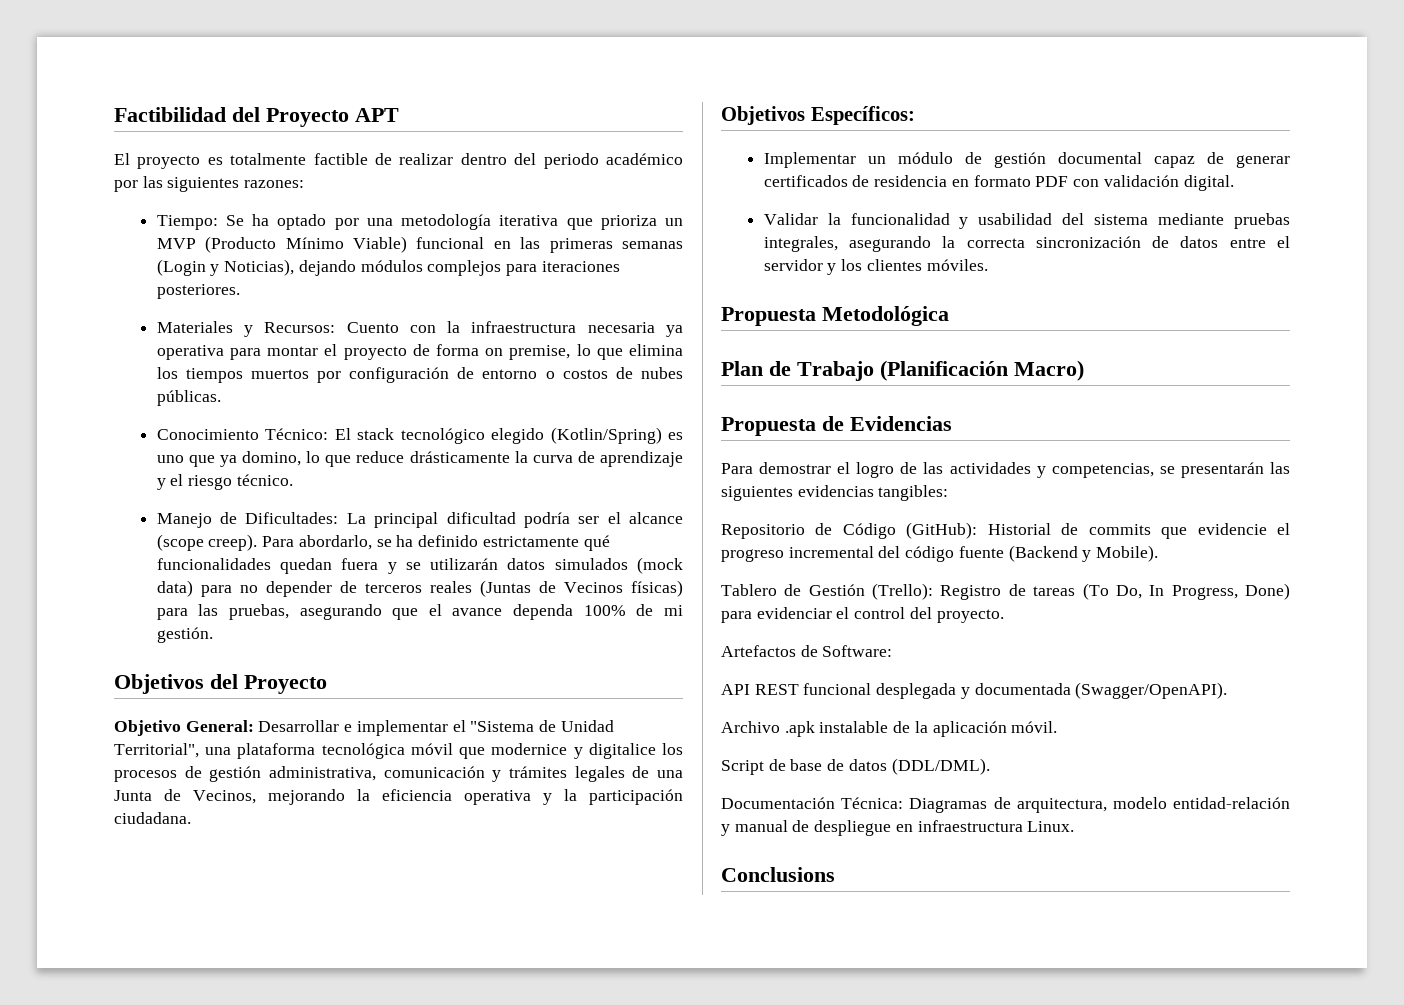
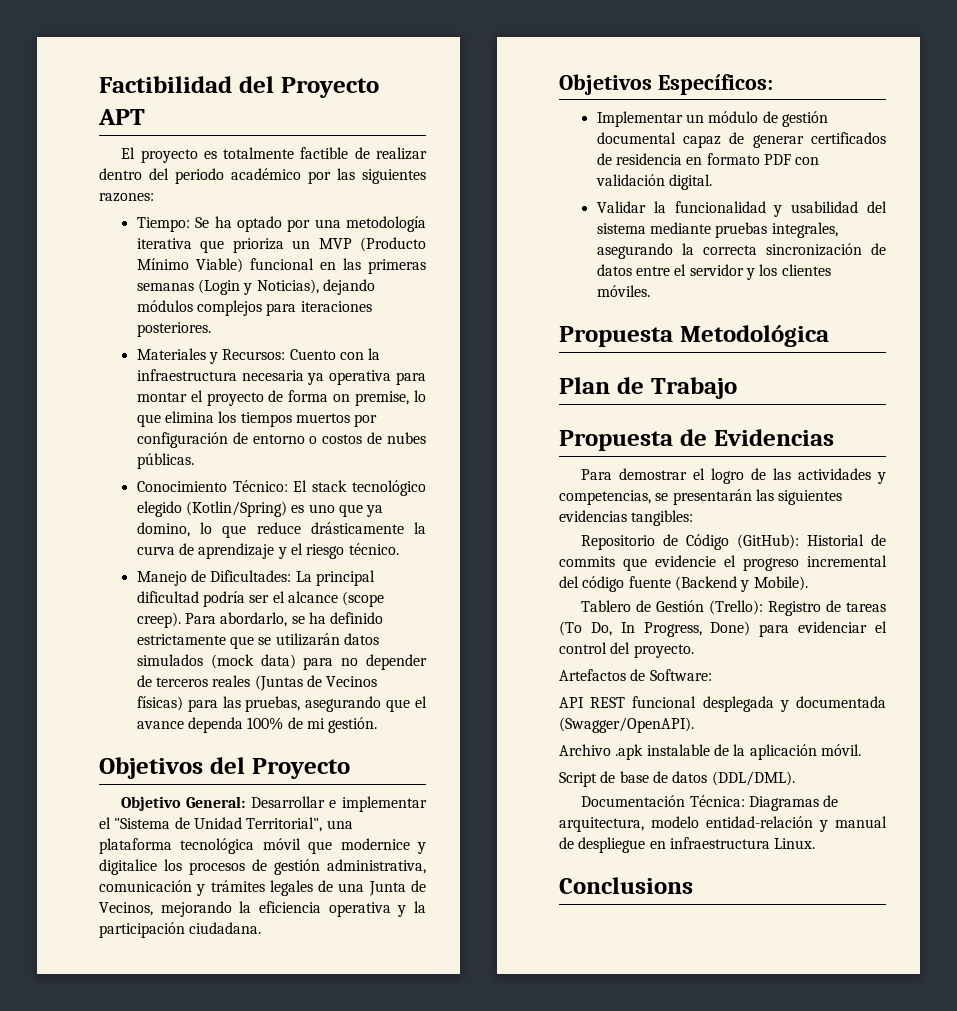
- Para abordarlo, se ha definido estrictamente qué funcionalidades quedan fuera y se utilizarán datos simulados (mock data) para no depender de terceros reales (Juntas de Vecinos físicas) para las pruebas, asegurando que el avance dependa 100% de mi gestión.
+ Para abordarlo, se ha definido estrictamente que se utilizarán datos simulados (mock data) para no depender de terceros reales (Juntas de Vecinos físicas) para las pruebas, asegurando que el avance dependa 100% de mi gestión.
- Plan de Trabajo (Planificación Macro)
+ Plan de Trabajo

